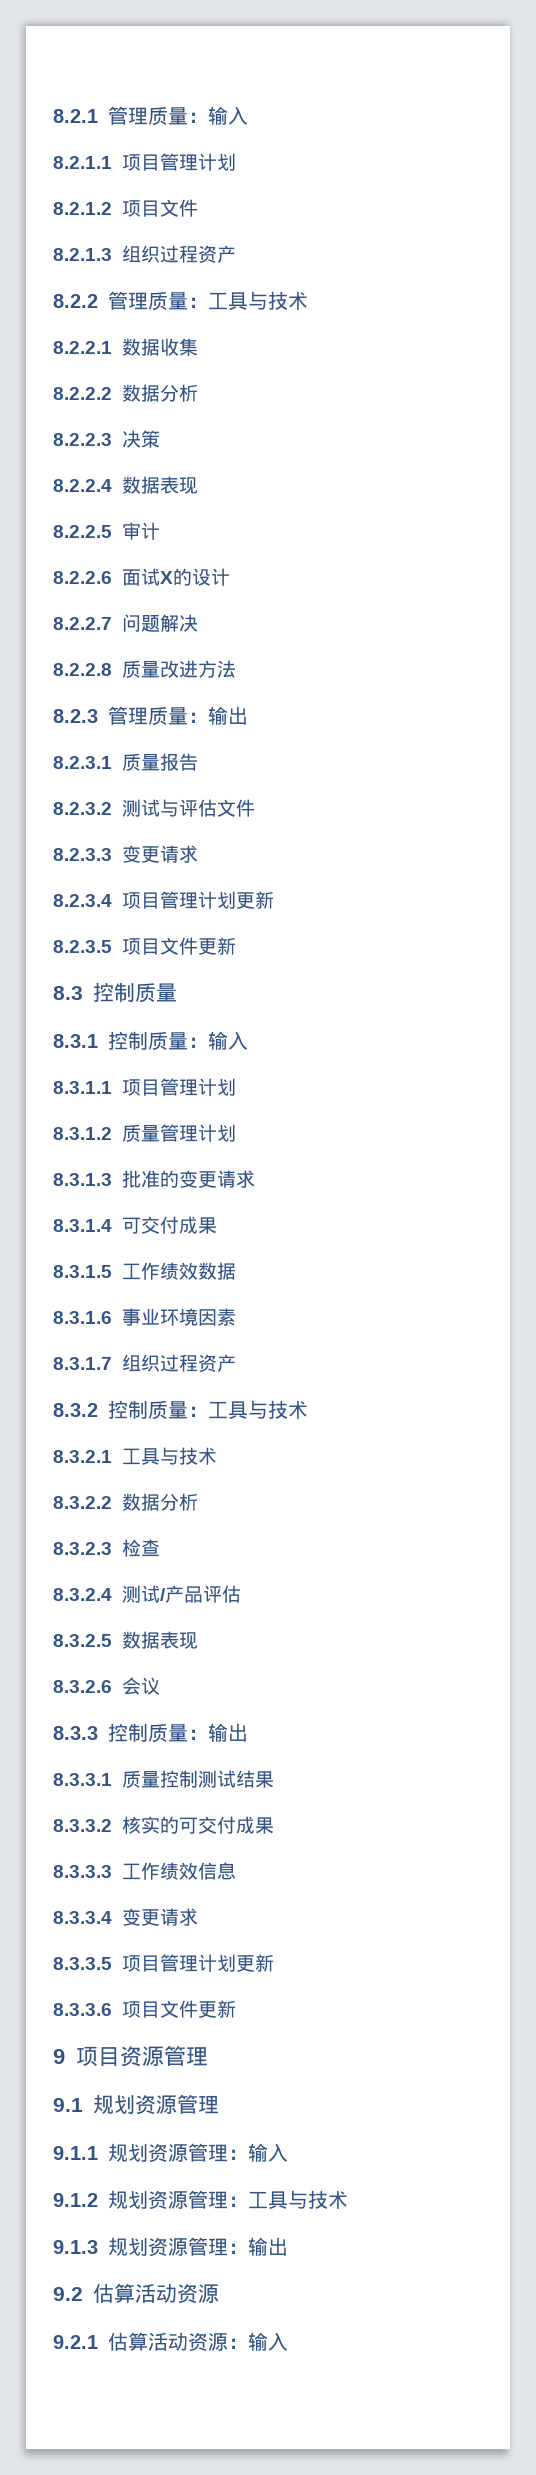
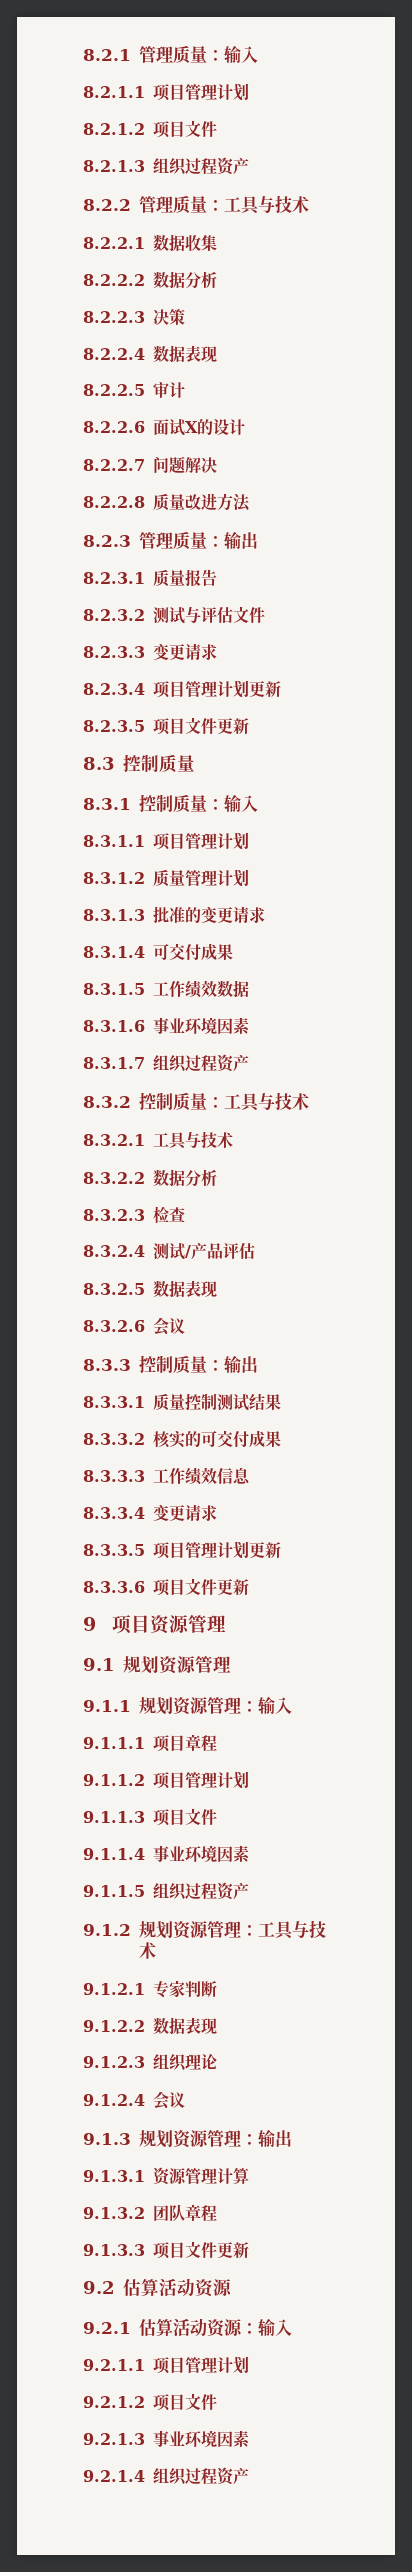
+ 9.1.1.1项目章程
+ 9.1.1.2项目管理计划
+ 9.1.1.3项目文件
+ 9.1.1.4事业环境因素
+ 9.1.1.5组织过程资产
+ 9.1.2.1专家判断
+ 9.1.2.2数据表现
+ 9.1.2.3组织理论
+ 9.1.2.4会议
+ 9.1.3.1资源管理计算
+ 9.1.3.2团队章程
+ 9.1.3.3项目文件更新
+ 9.2.1.1项目管理计划
+ 9.2.1.2项目文件
+ 9.2.1.3事业环境因素
+ 9.2.1.4组织过程资产

